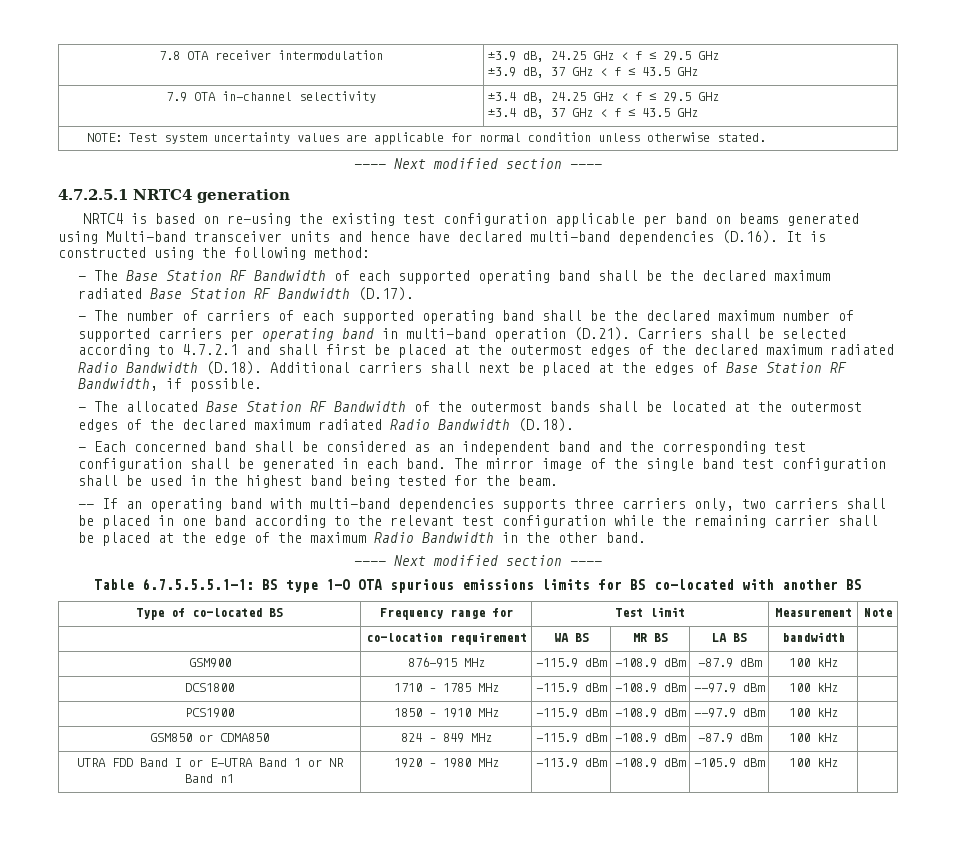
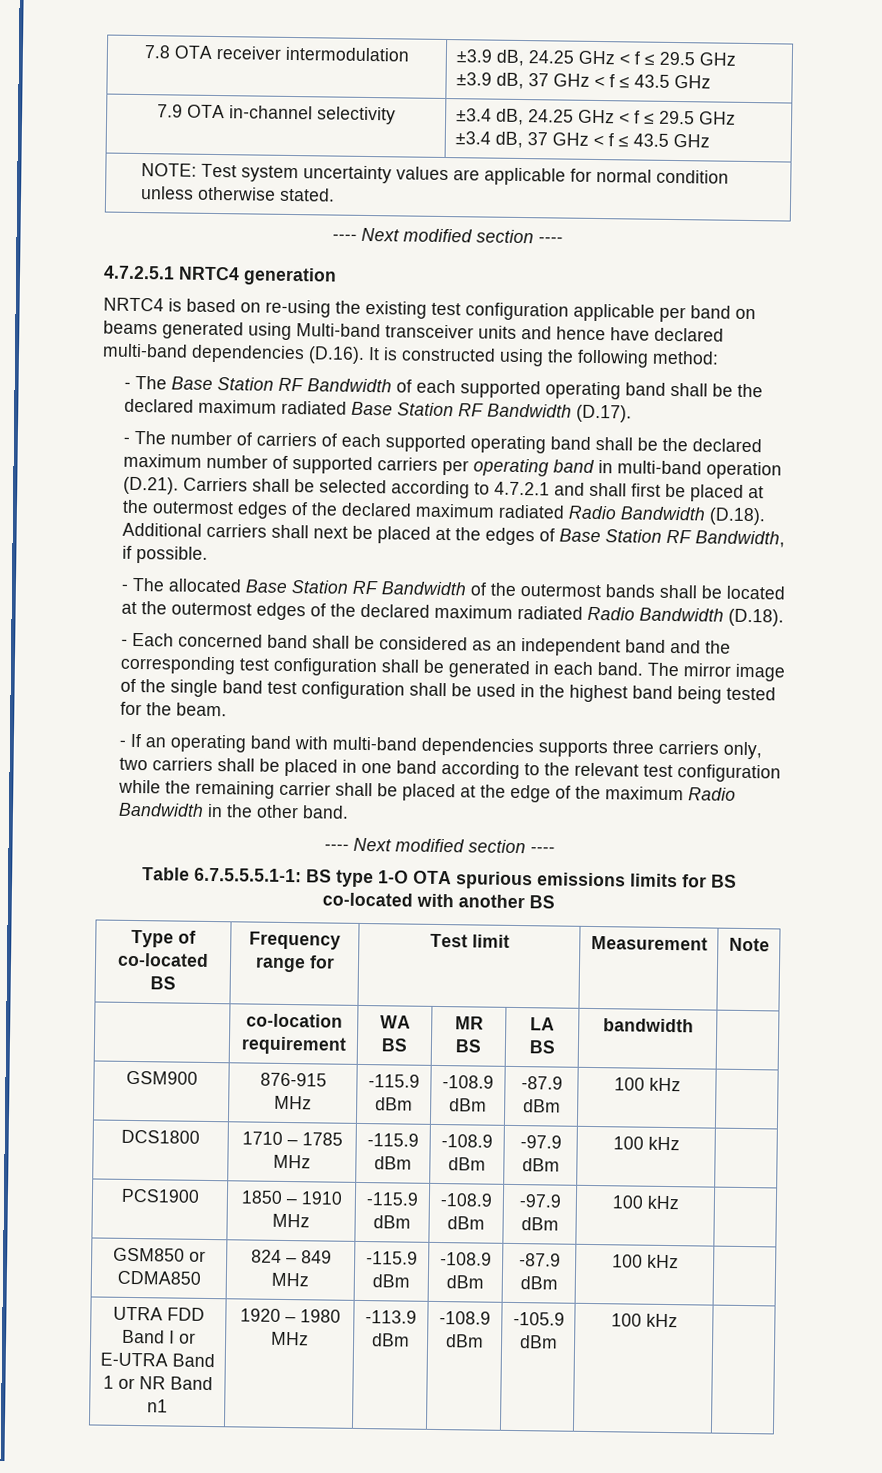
- -- If an operating band with multi-band dependencies supports three carriers only, two carriers shall be placed in one band according to the relevant test configuration while the remaining carrier shall be placed at the edge of the maximum Radio Bandwidth in the other band.
+ - If an operating band with multi-band dependencies supports three carriers only, two carriers shall be placed in one band according to the relevant test configuration while the remaining carrier shall be placed at the edge of the maximum Radio Bandwidth in the other band.
- DCS1800 | 1710 – 1785 MHz | -115.9 dBm | -108.9 dBm | --97.9 dBm | 100 kHz |
+ DCS1800 | 1710 – 1785 MHz | -115.9 dBm | -108.9 dBm | -97.9 dBm | 100 kHz |
- PCS1900 | 1850 – 1910 MHz | -115.9 dBm | -108.9 dBm | --97.9 dBm | 100 kHz |
+ PCS1900 | 1850 – 1910 MHz | -115.9 dBm | -108.9 dBm | -97.9 dBm | 100 kHz |

